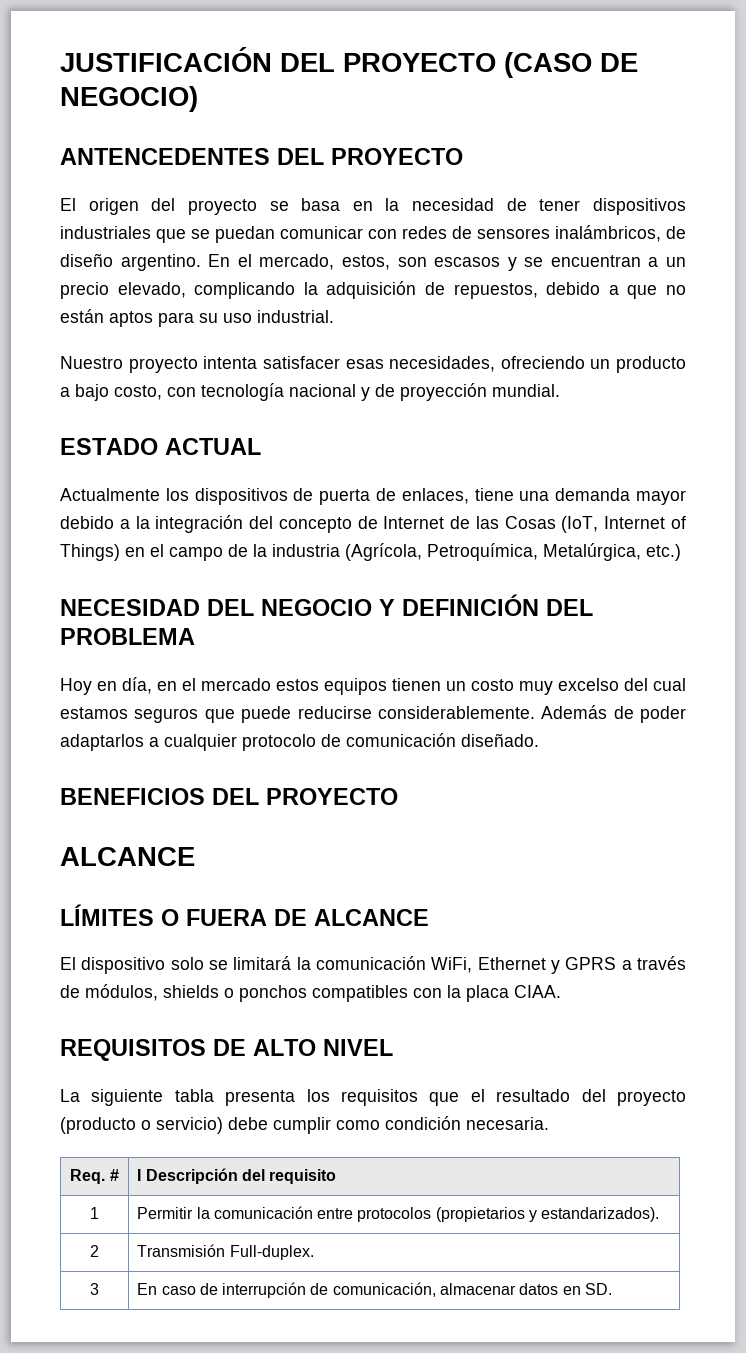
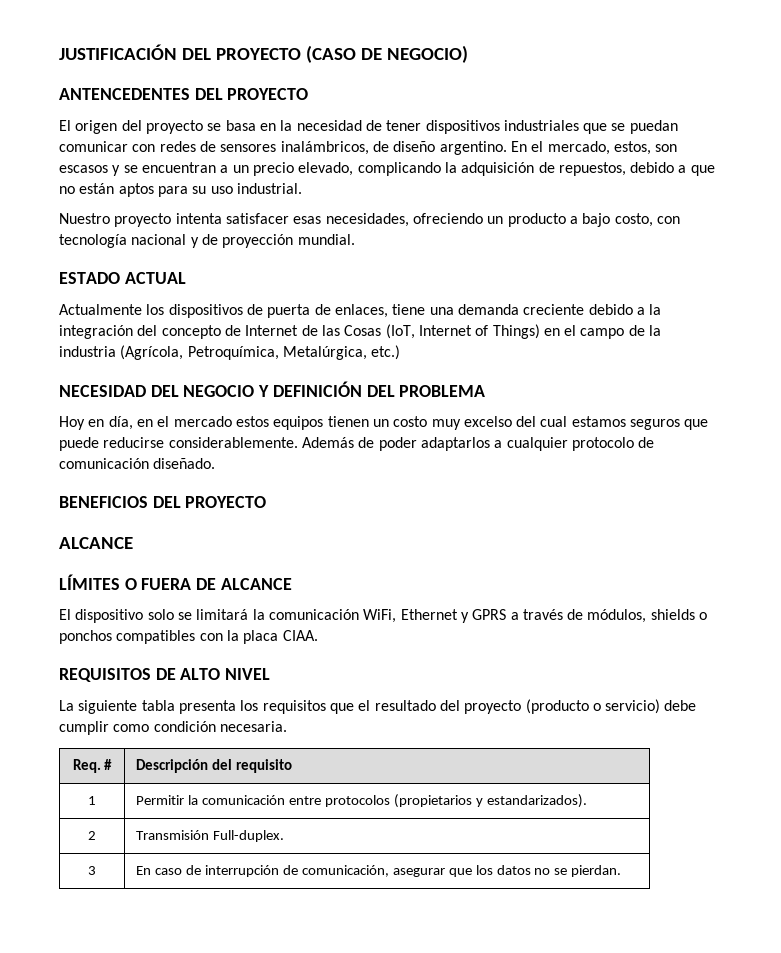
- Actualmente los dispositivos de puerta de enlaces, tiene una demanda mayor debido a la integración del concepto de Internet de las Cosas (IoT, Internet of Things) en el campo de la industria (Agrícola, Petroquímica, Metalúrgica, etc.)
+ Actualmente los dispositivos de puerta de enlaces, tiene una demanda creciente debido a la integración del concepto de Internet de las Cosas (IoT, Internet of Things) en el campo de la industria (Agrícola, Petroquímica, Metalúrgica, etc.)
- Req. # | I Descripción del requisito
+ Req. # | Descripción del requisito
- 3 | En caso de interrupción de comunicación, almacenar datos en SD.
+ 3 | En caso de interrupción de comunicación, asegurar que los datos no se pierdan.

